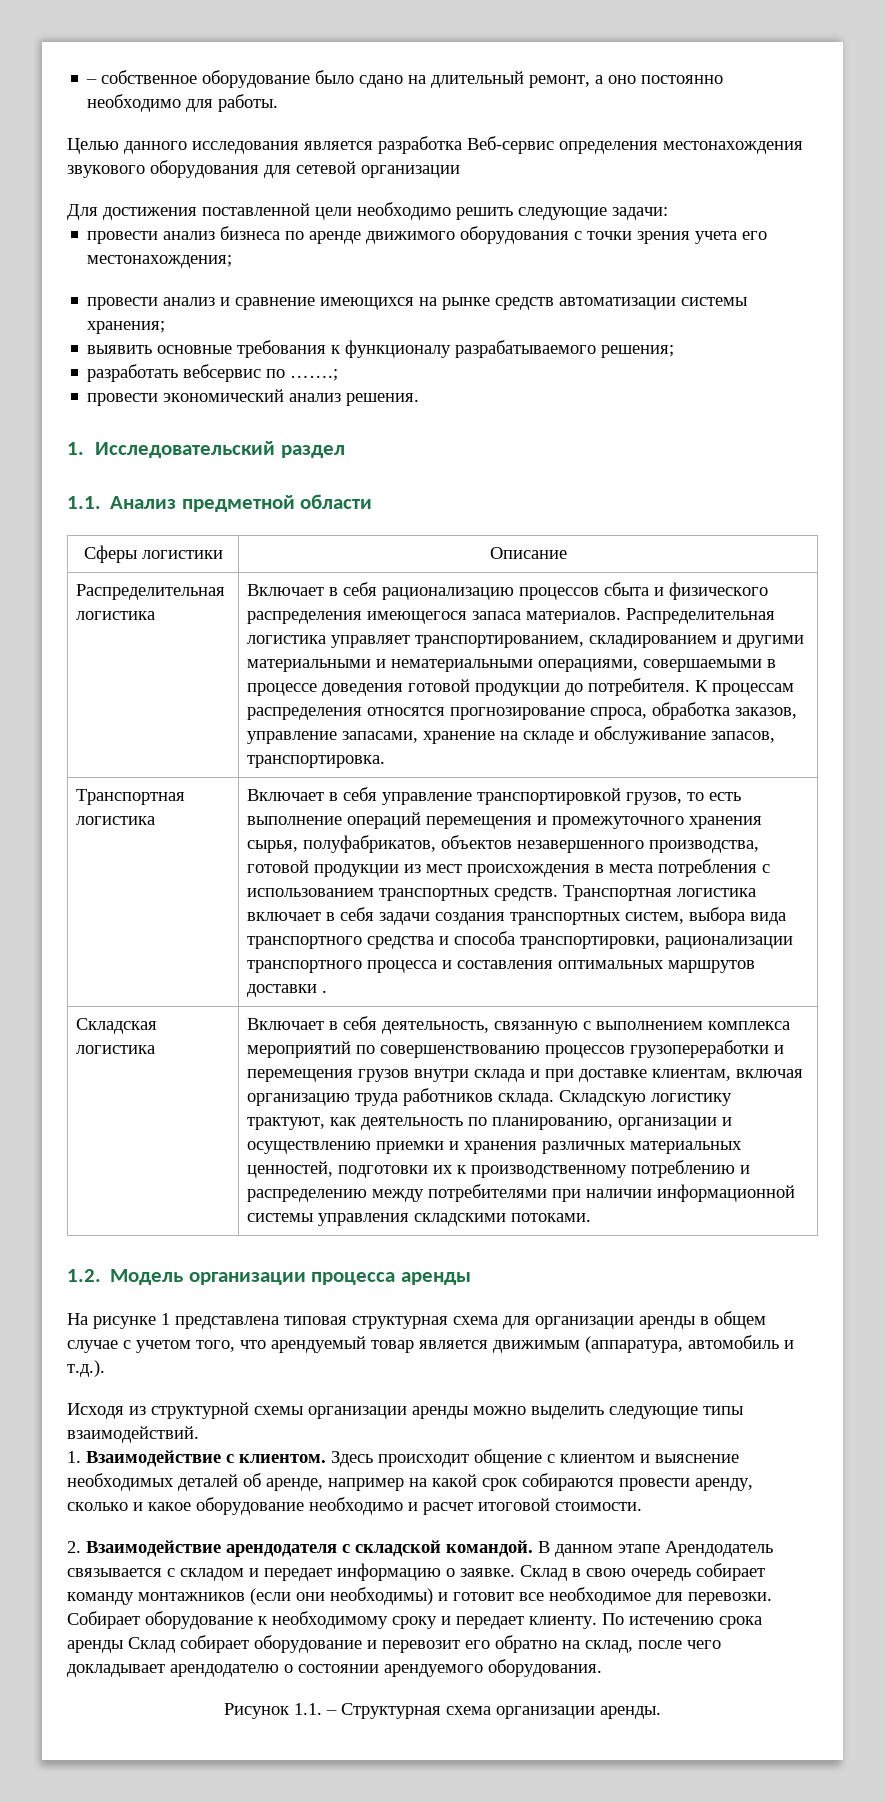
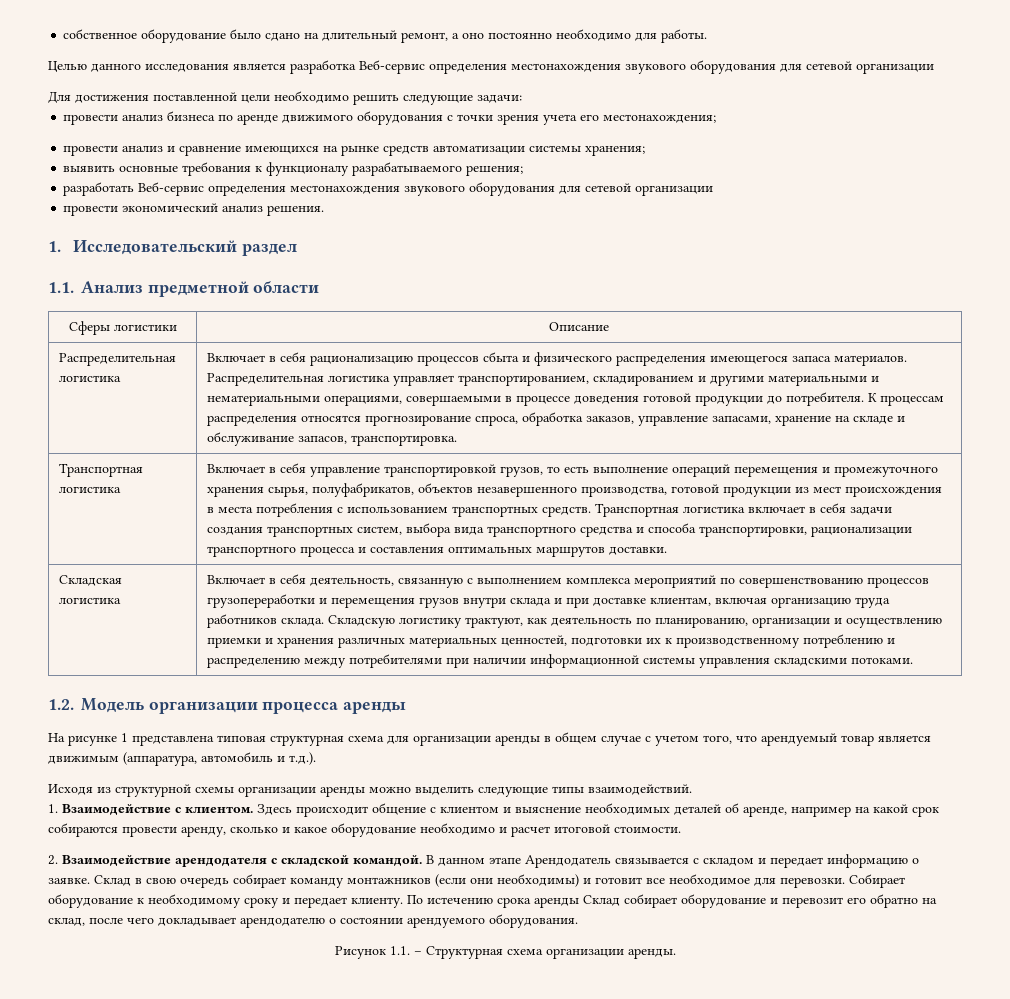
- – собственное оборудование было сдано на длительный ремонт, а оно постоянно необходимо для работы.
+ собственное оборудование было сдано на длительный ремонт, а оно постоянно необходимо для работы.
- разработать вебсервис по …….;
+ разработать Веб-сервис определения местонахождения звукового оборудования для сетевой организации
- Транспортная логистика включает в себя задачи создания транспортных систем, выбора вида транспортного средства и способа транспортировки, рационализации транспортного процесса и составления оптимальных маршрутов доставки .
+ Транспортная логистика включает в себя задачи создания транспортных систем, выбора вида транспортного средства и способа транспортировки, рационализации транспортного процесса и составления оптимальных маршрутов доставки.

